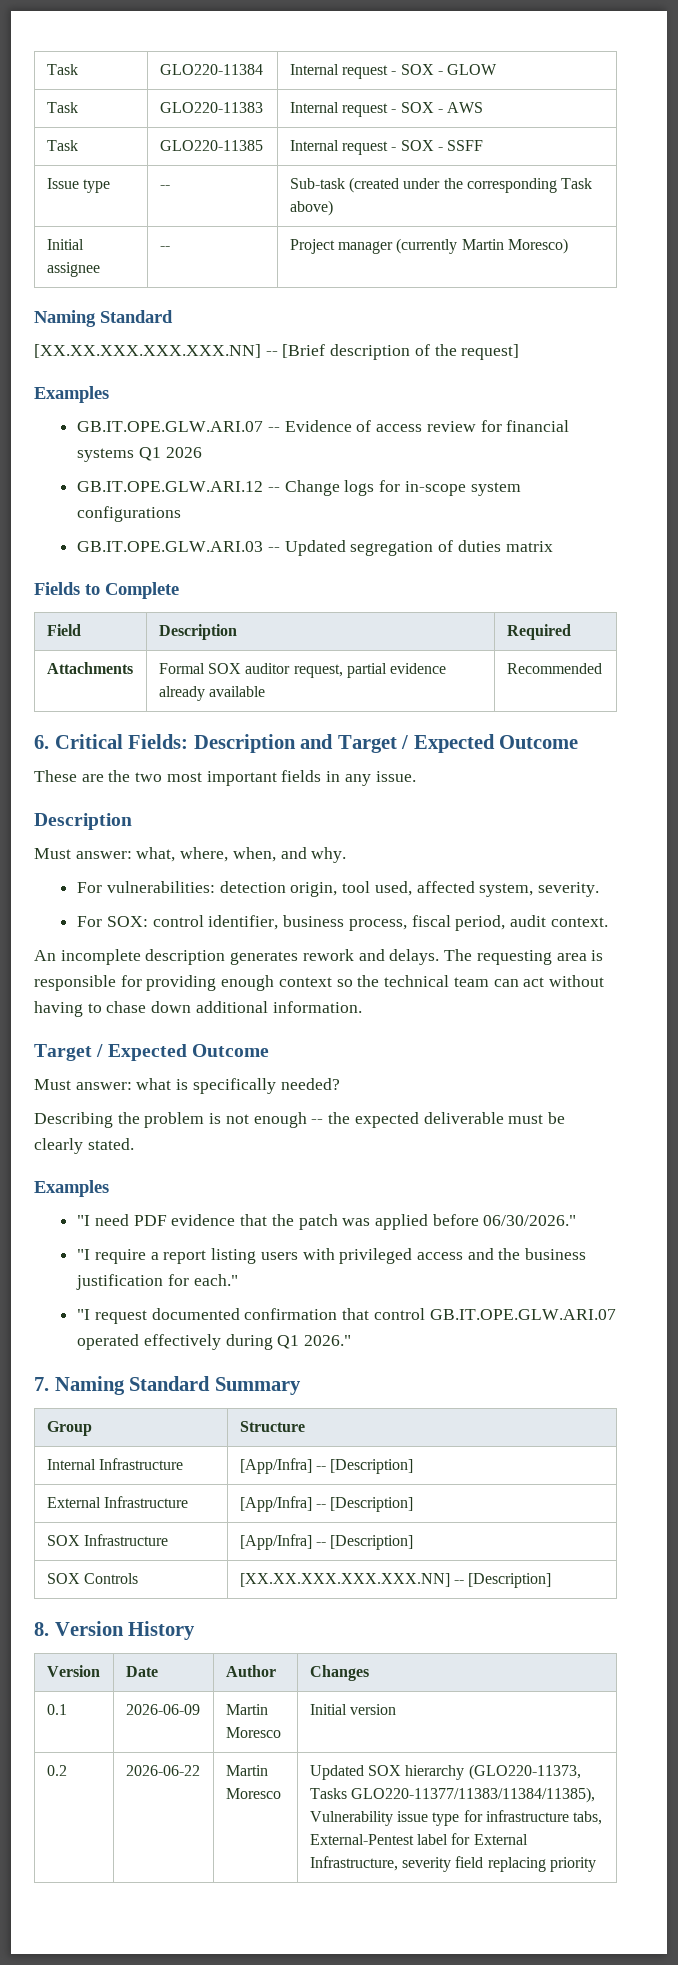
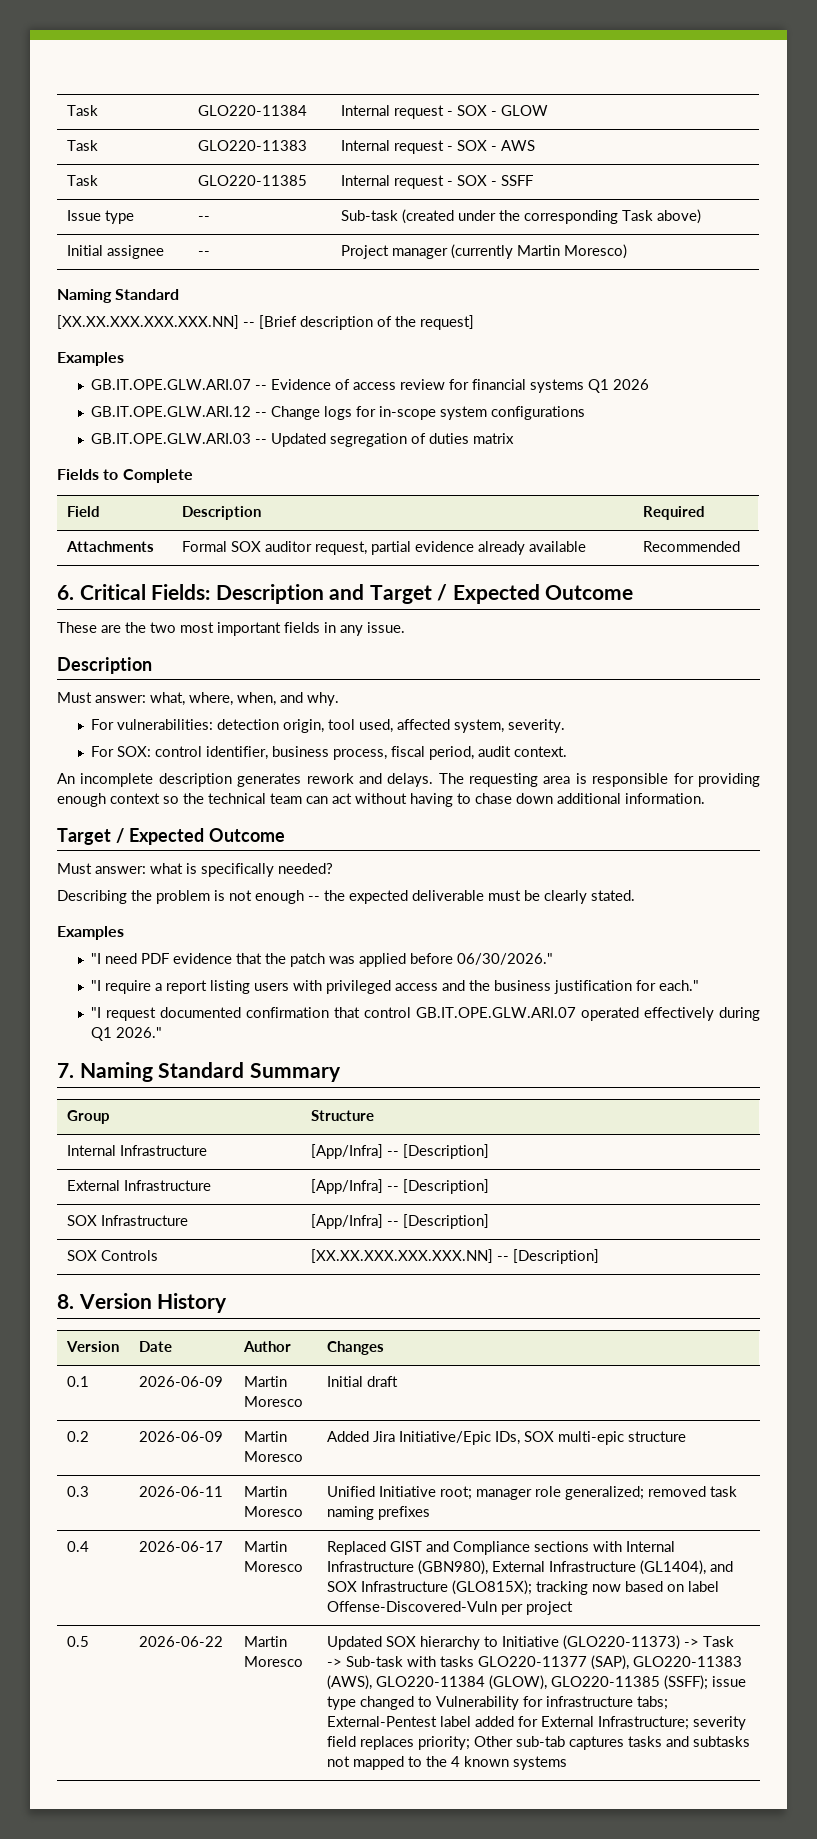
- 0.1 | 2026-06-09 | Martin Moresco | Initial version
+ 0.1 | 2026-06-09 | Martin Moresco | Initial draft
- 0.2 | 2026-06-22 | Martin Moresco | Updated SOX hierarchy (GLO220-11373, Tasks GLO220-11377/11383/11384/11385), Vulnerability issue type for infrastructure tabs, External-Pentest label for External Infrastructure, severity field replacing priority
+ 0.2 | 2026-06-09 | Martin Moresco | Added Jira Initiative/Epic IDs, SOX multi-epic structure
+ 0.3 | 2026-06-11 | Martin Moresco | Unified Initiative root; manager role generalized; removed task naming prefixes
+ 0.4 | 2026-06-17 | Martin Moresco | Replaced GIST and Compliance sections with Internal Infrastructure (GBN980), External Infrastructure (GL1404), and SOX Infrastructure (GLO815X); tracking now based on label Offense-Discovered-Vuln per project
+ 0.5 | 2026-06-22 | Martin Moresco | Updated SOX hierarchy to Initiative (GLO220-11373) -> Task -> Sub-task with tasks GLO220-11377 (SAP), GLO220-11383 (AWS), GLO220-11384 (GLOW), GLO220-11385 (SSFF); issue type changed to Vulnerability for infrastructure tabs; External-Pentest label added for External Infrastructure; severity field replaces priority; Other sub-tab captures tasks and subtasks not mapped to the 4 known systems

